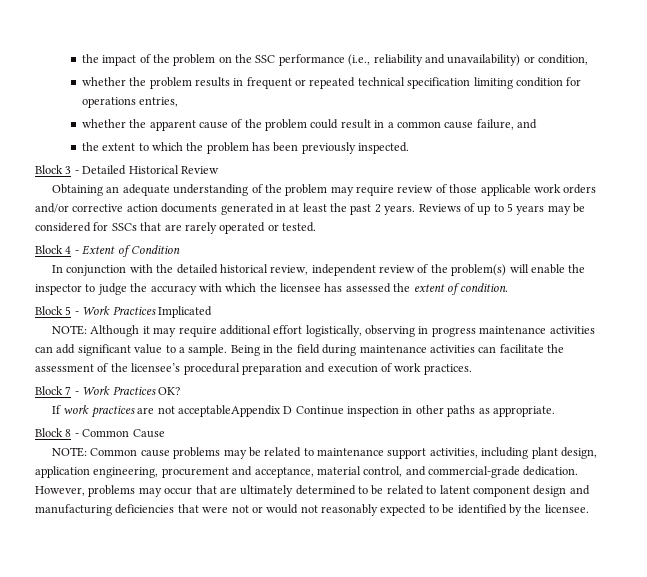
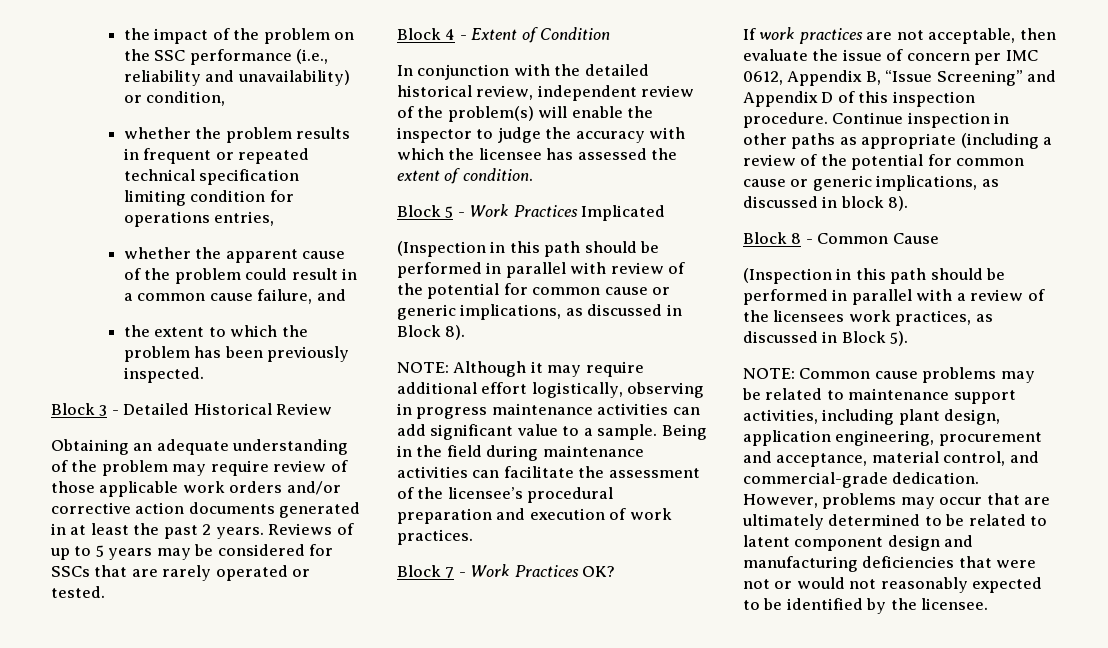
+ (Inspection in this path should be performed in parallel with review of the potential for common cause or generic implications, as discussed in Block 8).
- If work practices are not acceptableAppendix D Continue inspection in other paths as appropriate.
+ If work practices are not acceptable, then evaluate the issue of concern per IMC 0612, Appendix B, “Issue Screening” and Appendix D of this inspection procedure. Continue inspection in other paths as appropriate (including a review of the potential for common cause or generic implications, as discussed in block 8).
+ (Inspection in this path should be performed in parallel with a review of the licensees work practices, as discussed in Block 5).

